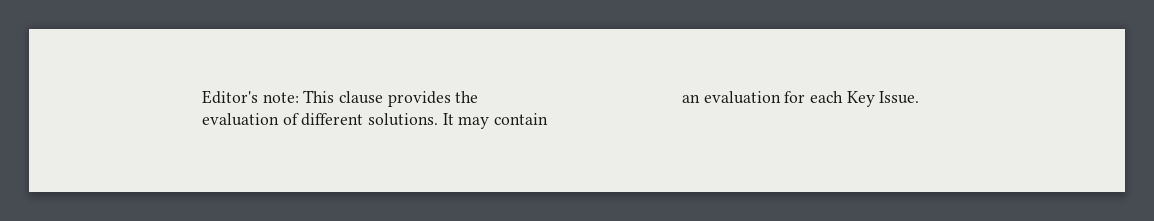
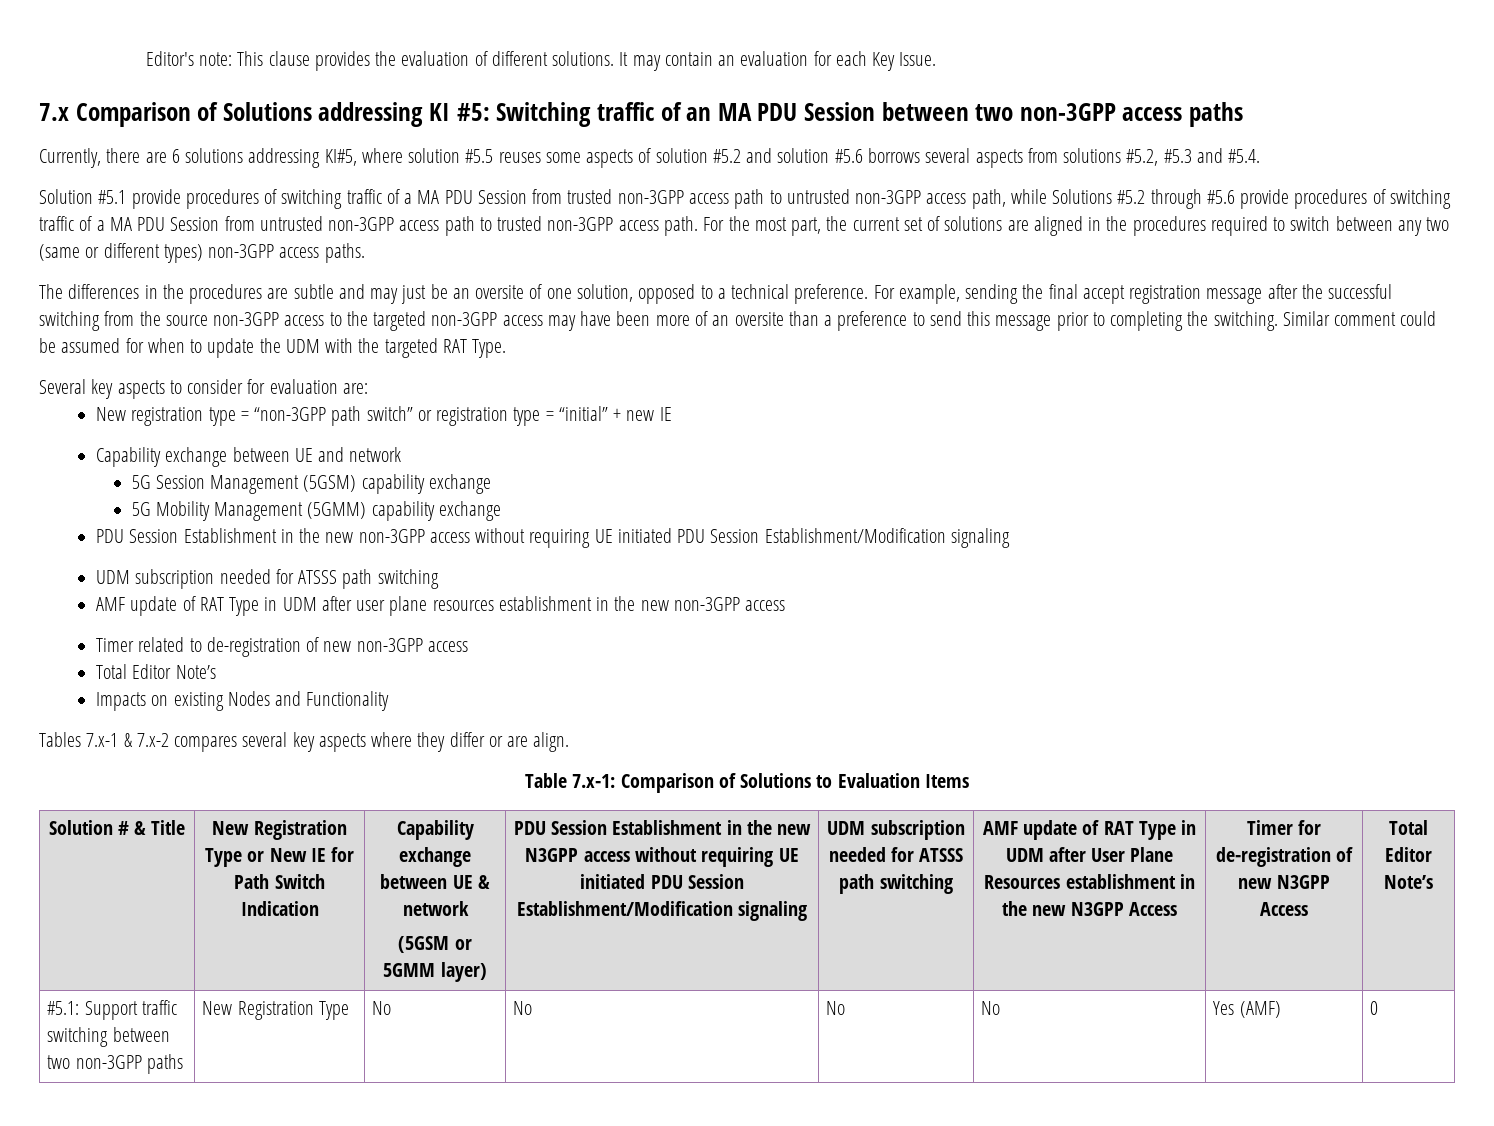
+ 7.x Comparison of Solutions addressing KI #5: Switching traffic of an MA PDU Session between two non-3GPP access paths
+ Currently, there are 6 solutions addressing KI#5, where solution #5.5 reuses some aspects of solution #5.2 and solution #5.6 borrows several aspects from solutions #5.2, #5.3 and #5.4.
+ Solution #5.1 provide procedures of switching traffic of a MA PDU Session from trusted non-3GPP access path to untrusted non-3GPP access path, while Solutions #5.2 through #5.6 provide procedures of switching traffic of a MA PDU Session from untrusted non-3GPP access path to trusted non-3GPP access path. For the most part, the current set of solutions are aligned in the procedures required to switch between any two (same or different types) non-3GPP access paths.
+ The differences in the procedures are subtle and may just be an oversite of one solution, opposed to a technical preference. For example, sending the final accept registration message after the successful switching from the source non-3GPP access to the targeted non-3GPP access may have been more of an oversite than a preference to send this message prior to completing the switching. Similar comment could be assumed for when to update the UDM with the targeted RAT Type.
+ Several key aspects to consider for evaluation are:
+ New registration type = “non-3GPP path switch” or registration type = “initial” + new IE
+ Capability exchange between UE and network
+ 5G Session Management (5GSM) capability exchange
+ 5G Mobility Management (5GMM) capability exchange
+ PDU Session Establishment in the new non-3GPP access without requiring UE initiated PDU Session Establishment/Modification signaling
+ UDM subscription needed for ATSSS path switching
+ AMF update of RAT Type in UDM after user plane resources establishment in the new non-3GPP access
+ Timer related to de-registration of new non-3GPP access
+ Total Editor Note’s
+ Impacts on existing Nodes and Functionality
+ Tables 7.x-1 & 7.x-2 compares several key aspects where they differ or are align.
+ Table 7.x-1: Comparison of Solutions to Evaluation Items
+ Solution # & Title | New Registration Type or New IE for Path Switch Indication | Capability exchange between UE & network
+ (5GSM or 5GMM layer) | PDU Session Establishment in the new N3GPP access without requiring UE initiated PDU Session Establishment/Modification signaling | UDM subscription needed for ATSSS path switching | AMF update of RAT Type in UDM after User Plane Resources establishment in the new N3GPP Access | Timer for de-registration of new N3GPP Access | Total Editor Note’s
+ #5.1: Support traffic switching between two non-3GPP paths | New Registration Type | No | No | No | No | Yes (AMF) | 0

